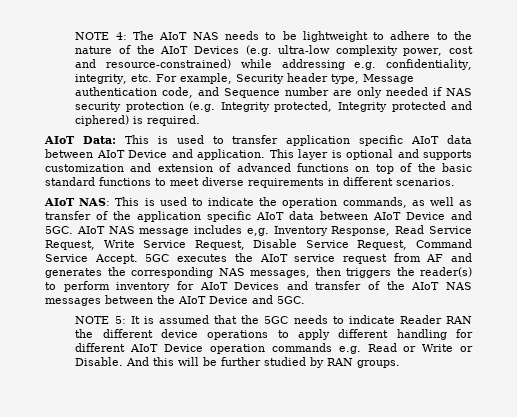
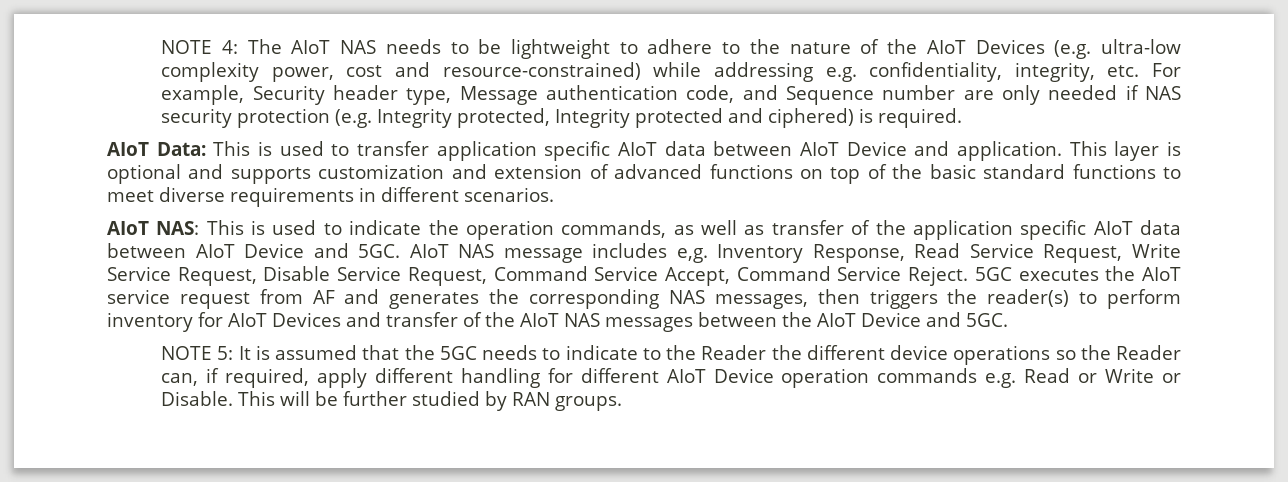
- Inventory Response, Read Service Request, Write Service Request, Disable Service Request, Command Service Accept.
+ Inventory Response, Read Service Request, Write Service Request, Disable Service Request, Command Service Accept, Command Service Reject.
- NOTE 5: It is assumed that the 5GC needs to indicate Reader RAN the different device operations to apply different handling for different AIoT Device operation commands e.g. Read or Write or Disable.
+ NOTE 5: It is assumed that the 5GC needs to indicate to the Reader the different device operations so the Reader can, if required, apply different handling for different AIoT Device operation commands e.g. Read or Write or Disable.
- And this will be further studied by RAN groups.
+ This will be further studied by RAN groups.

